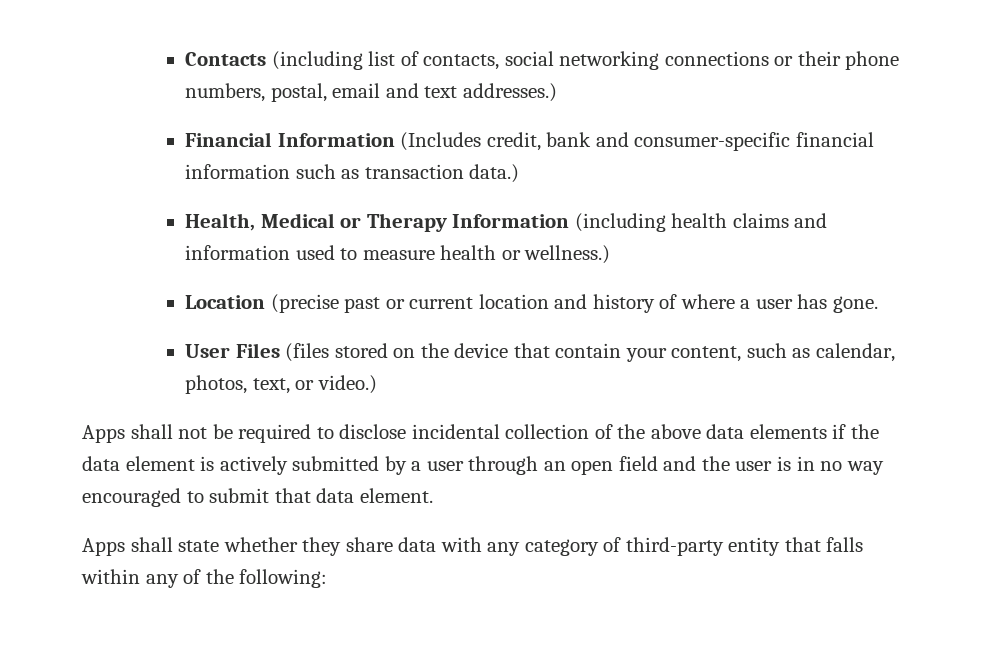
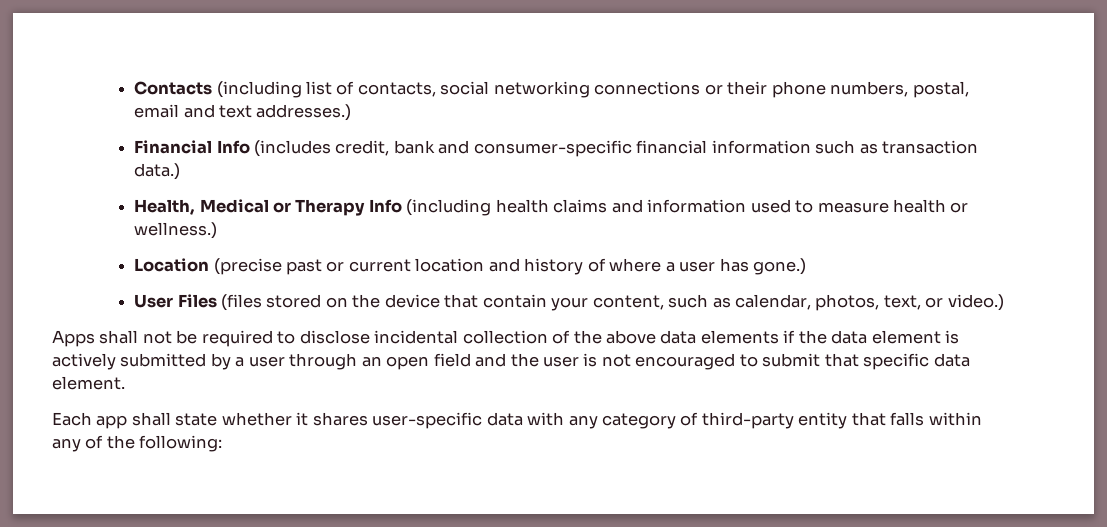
- Financial Information (Includes credit, bank and consumer-specific financial information such as transaction data.)
+ Financial Info (includes credit, bank and consumer-specific financial information such as transaction data.)
- Health, Medical or Therapy Information (including health claims and information used to measure health or wellness.)
+ Health, Medical or Therapy Info (including health claims and information used to measure health or wellness.)
- Location (precise past or current location and history of where a user has gone.
+ Location (precise past or current location and history of where a user has gone.)
- Apps shall not be required to disclose incidental collection of the above data elements if the data element is actively submitted by a user through an open field and the user is in no way encouraged to submit that data element.
+ Apps shall not be required to disclose incidental collection of the above data elements if the data element is actively submitted by a user through an open field and the user is not encouraged to submit that specific data element.
- Apps shall state whether they share data with any category of third-party entity that falls within any of the following:
+ Each app shall state whether it shares user-specific data with any category of third-party entity that falls within any of the following:

